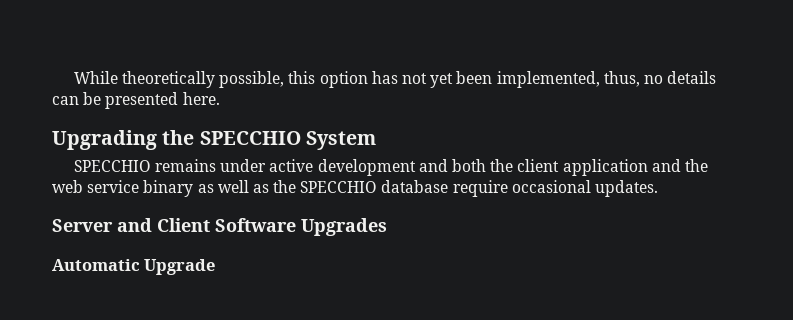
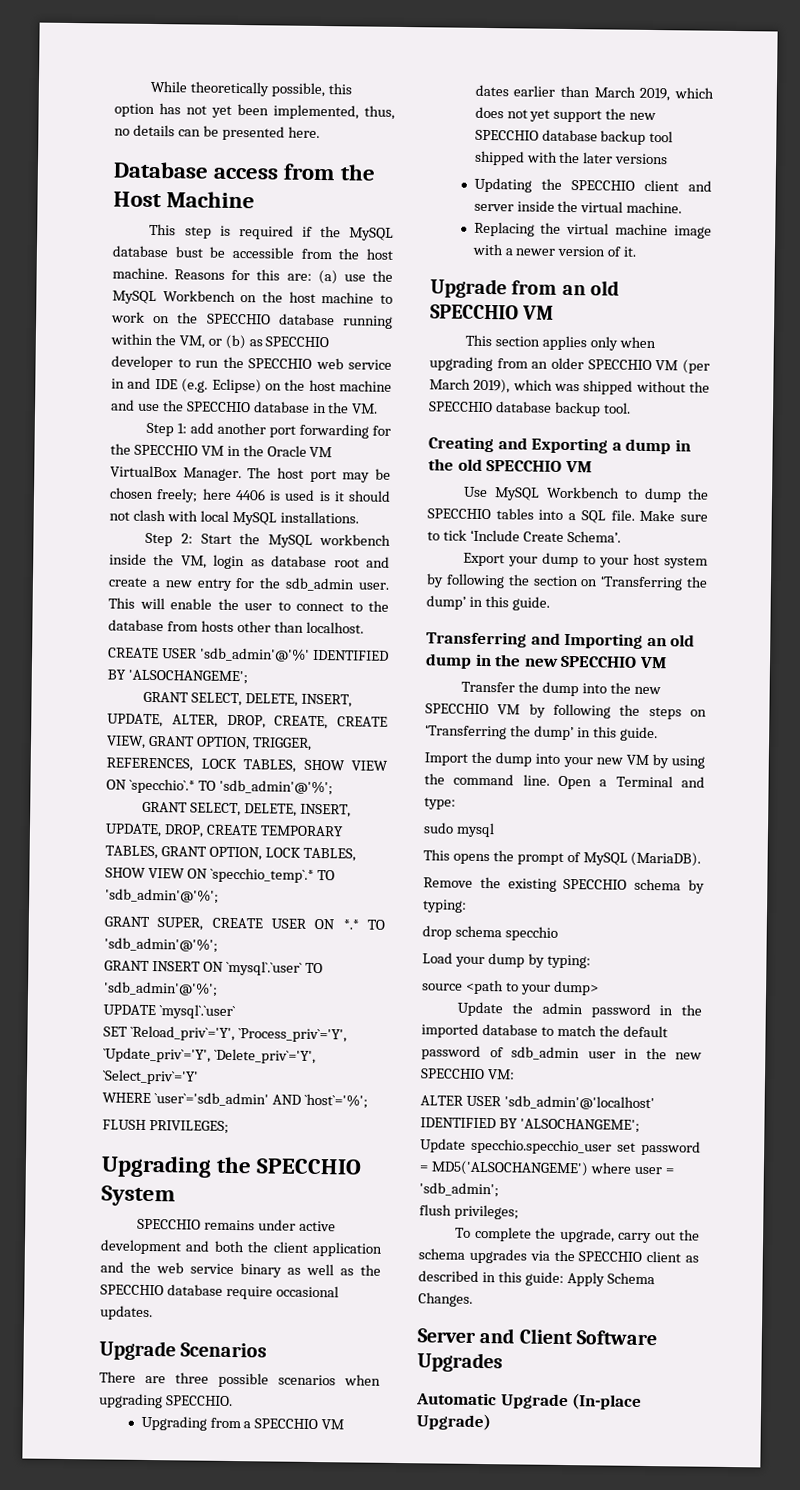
+ Database access from the Host Machine
+ This step is required if the MySQL database bust be accessible from the host machine. Reasons for this are: (a) use the MySQL Workbench on the host machine to work on the SPECCHIO database running within the VM, or (b) as SPECCHIO developer to run the SPECCHIO web service in and IDE (e.g. Eclipse) on the host machine and use the SPECCHIO database in the VM.
+ Step 1: add another port forwarding for the SPECCHIO VM in the Oracle VM VirtualBox Manager. The host port may be chosen freely; here 4406 is used is it should not clash with local MySQL installations.
+ Step 2: Start the MySQL workbench inside the VM, login as database root and create a new entry for the sdb_admin user. This will enable the user to connect to the database from hosts other than localhost.
+ CREATE USER 'sdb_admin'@'%' IDENTIFIED BY 'ALSOCHANGEME';
+ GRANT SELECT, DELETE, INSERT, UPDATE, ALTER, DROP, CREATE, CREATE VIEW, GRANT OPTION, TRIGGER, REFERENCES, LOCK TABLES, SHOW VIEW ON `specchio`.* TO 'sdb_admin'@'%';
+ GRANT SELECT, DELETE, INSERT, UPDATE, DROP, CREATE TEMPORARY TABLES, GRANT OPTION, LOCK TABLES, SHOW VIEW ON `specchio_temp`.* TO 'sdb_admin'@'%';
+ GRANT SUPER, CREATE USER ON *.* TO 'sdb_admin'@'%';
+ GRANT INSERT ON `mysql`.`user` TO 'sdb_admin'@'%';
+ UPDATE `mysql`.`user`
+ SET `Reload_priv`='Y', `Process_priv`='Y', `Update_priv`='Y', `Delete_priv`='Y', `Select_priv`='Y'
+ WHERE `user`='sdb_admin' AND `host`='%';
+ FLUSH PRIVILEGES;
+ Upgrade Scenarios
+ There are three possible scenarios when upgrading SPECCHIO.
+ Upgrading from a SPECCHIO VM dates earlier than March 2019, which does not yet support the new SPECCHIO database backup tool shipped with the later versions
+ Updating the SPECCHIO client and server inside the virtual machine.
+ Replacing the virtual machine image with a newer version of it.
+ Upgrade from an old SPECCHIO VM
+ This section applies only when upgrading from an older SPECCHIO VM (per March 2019), which was shipped without the SPECCHIO database backup tool.
+ Creating and Exporting a dump in the old SPECCHIO VM
+ Use MySQL Workbench to dump the SPECCHIO tables into a SQL file. Make sure to tick ‘Include Create Schema’.
+ Export your dump to your host system by following the section on ‘Transferring the dump’ in this guide.
+ Transferring and Importing an old dump in the new SPECCHIO VM
+ Transfer the dump into the new SPECCHIO VM by following the steps on ‘Transferring the dump’ in this guide.
+ Import the dump into your new VM by using the command line. Open a Terminal and type:
+ sudo mysql
+ This opens the prompt of MySQL (MariaDB).
+ Remove the existing SPECCHIO schema by typing:
+ drop schema specchio
+ Load your dump by typing:
+ source <path to your dump>
+ Update the admin password in the imported database to match the default password of sdb_admin user in the new SPECCHIO VM:
+ ALTER USER 'sdb_admin'@'localhost' IDENTIFIED BY 'ALSOCHANGEME';
+ Update specchio.specchio_user set password = MD5('ALSOCHANGEME') where user = 'sdb_admin';
+ flush privileges;
+ To complete the upgrade, carry out the schema upgrades via the SPECCHIO client as described in this guide: Apply Schema Changes.
- Automatic Upgrade
+ Automatic Upgrade (In-place Upgrade)

